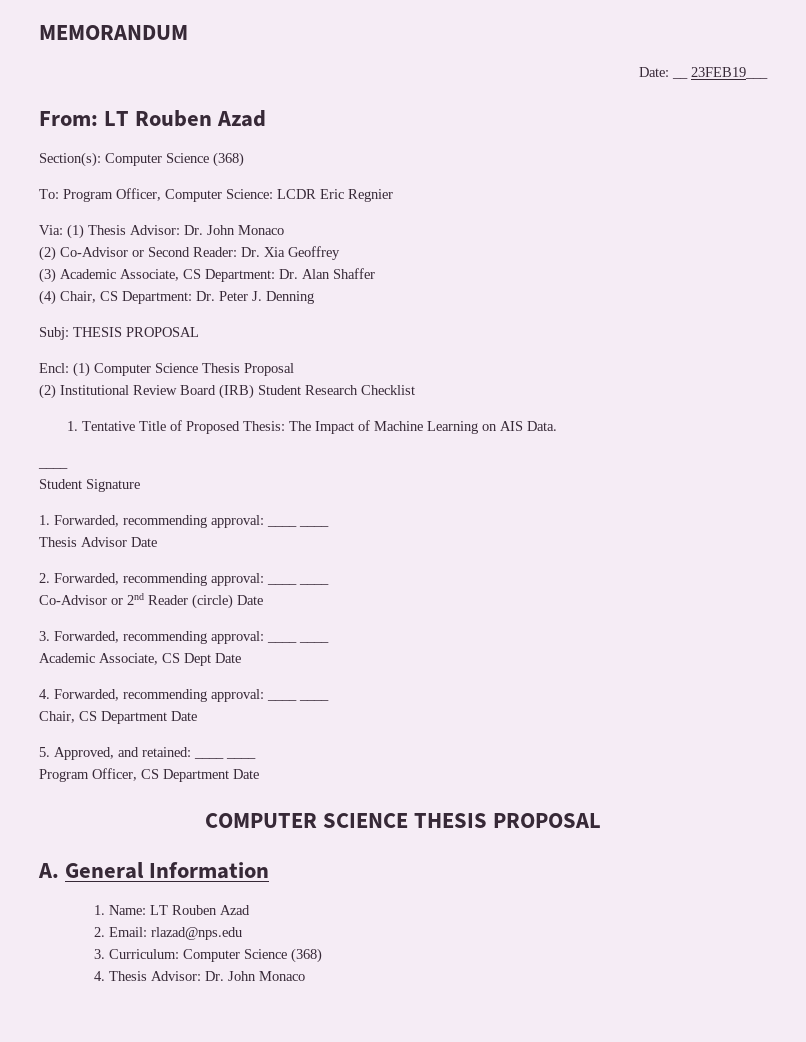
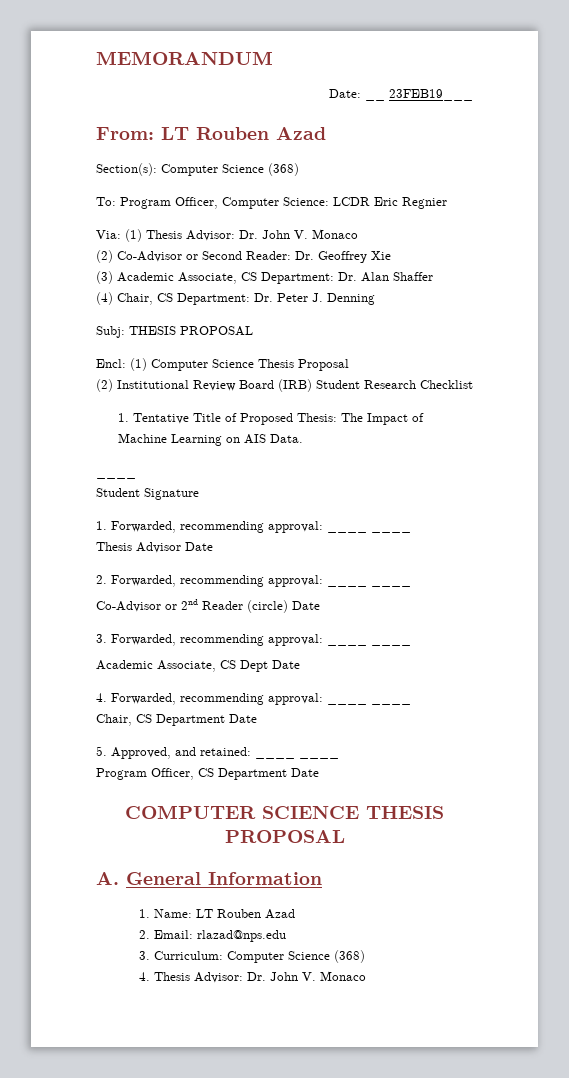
- Via: (1) Thesis Advisor: Dr. John Monaco
+ Via: (1) Thesis Advisor: Dr. John V. Monaco
- (2) Co-Advisor or Second Reader: Dr. Xia Geoffrey
+ (2) Co-Advisor or Second Reader: Dr. Geoffrey Xie
- 4. Thesis Advisor: Dr. John Monaco
+ 4. Thesis Advisor: Dr. John V. Monaco

